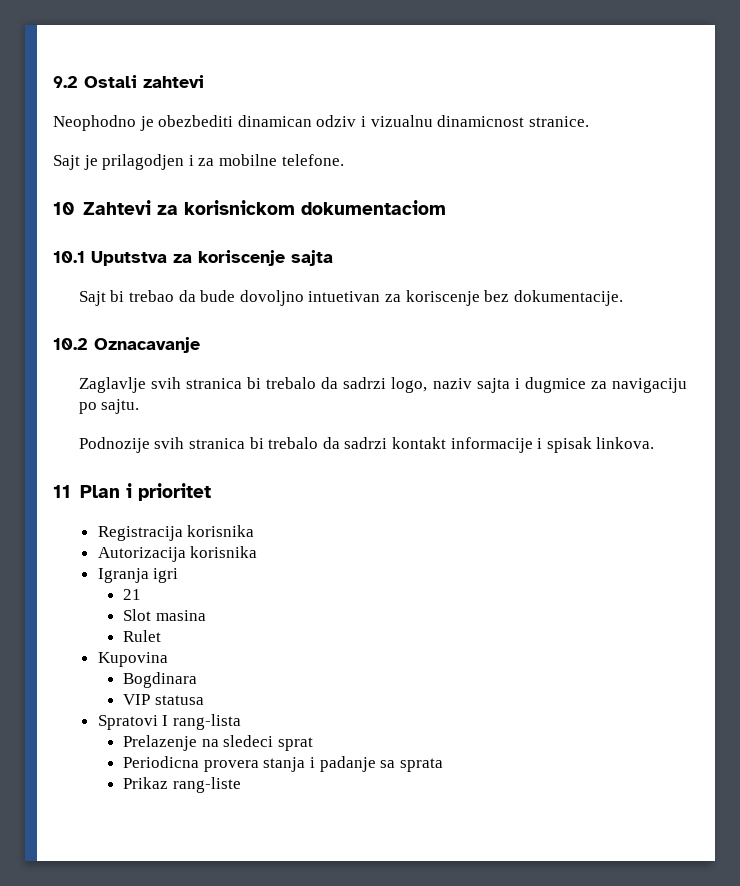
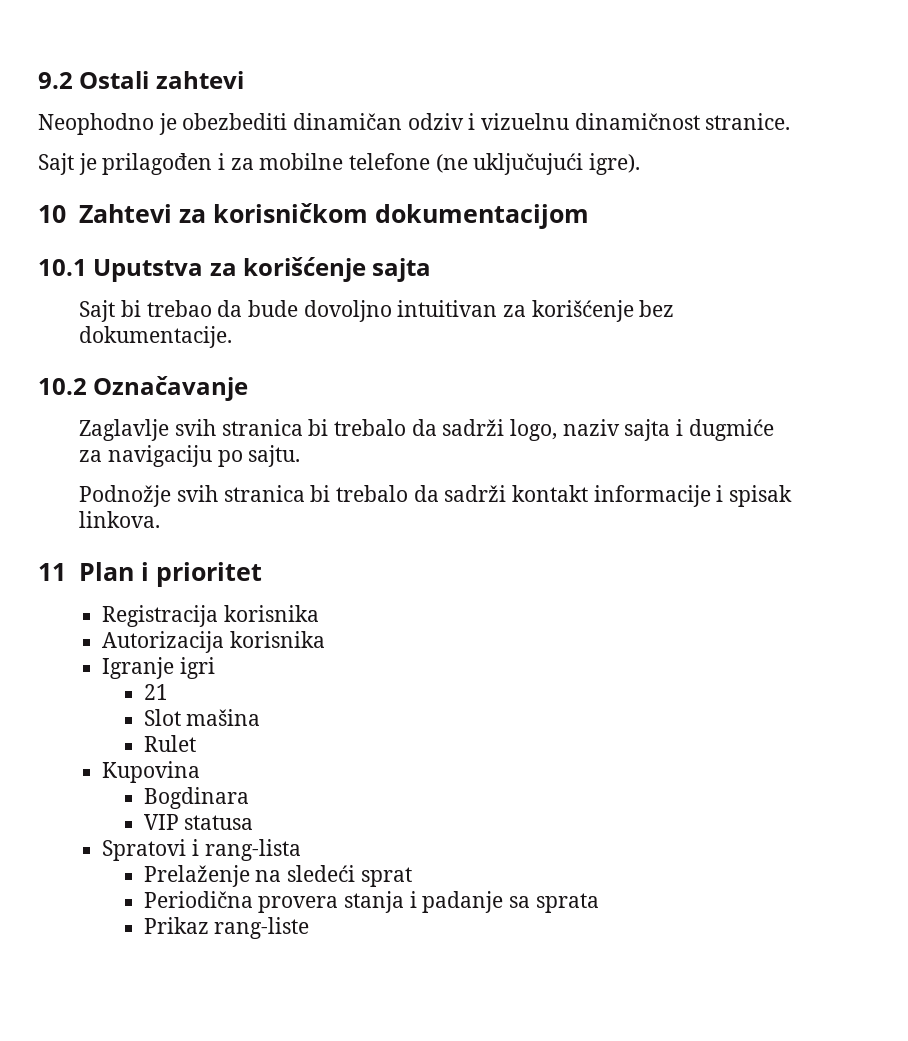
- Neophodno je obezbediti dinamican odziv i vizualnu dinamicnost stranice.
+ Neophodno je obezbediti dinamičan odziv i vizuelnu dinamičnost stranice.
- Sajt je prilagodjen i za mobilne telefone.
+ Sajt je prilagođen i za mobilne telefone (ne uključujući igre).
- 10 Zahtevi za korisnickom dokumentaciom
+ 10 Zahtevi za korisničkom dokumentacijom
- 10.1 Uputstva za koriscenje sajta
+ 10.1 Uputstva za korišćenje sajta
- Sajt bi trebao da bude dovoljno intuetivan za koriscenje bez dokumentacije.
+ Sajt bi trebao da bude dovoljno intuitivan za korišćenje bez dokumentacije.
- 10.2 Oznacavanje
+ 10.2 Označavanje
- Zaglavlje svih stranica bi trebalo da sadrzi logo, naziv sajta i dugmice za navigaciju po sajtu.
+ Zaglavlje svih stranica bi trebalo da sadrži logo, naziv sajta i dugmiće za navigaciju po sajtu.
- Podnozije svih stranica bi trebalo da sadrzi kontakt informacije i spisak linkova.
+ Podnožje svih stranica bi trebalo da sadrži kontakt informacije i spisak linkova.
- Igranja igri
+ Igranje igri
- Slot masina
+ Slot mašina
- Spratovi I rang-lista
+ Spratovi i rang-lista
- Prelazenje na sledeci sprat
+ Prelaženje na sledeći sprat
- Periodicna provera stanja i padanje sa sprata
+ Periodična provera stanja i padanje sa sprata

